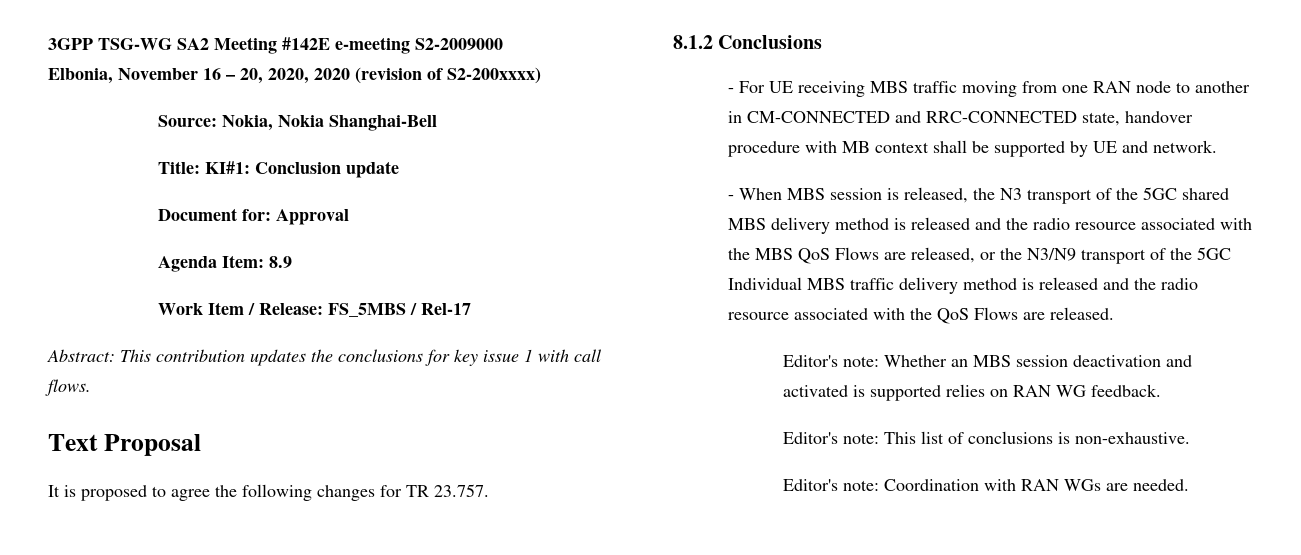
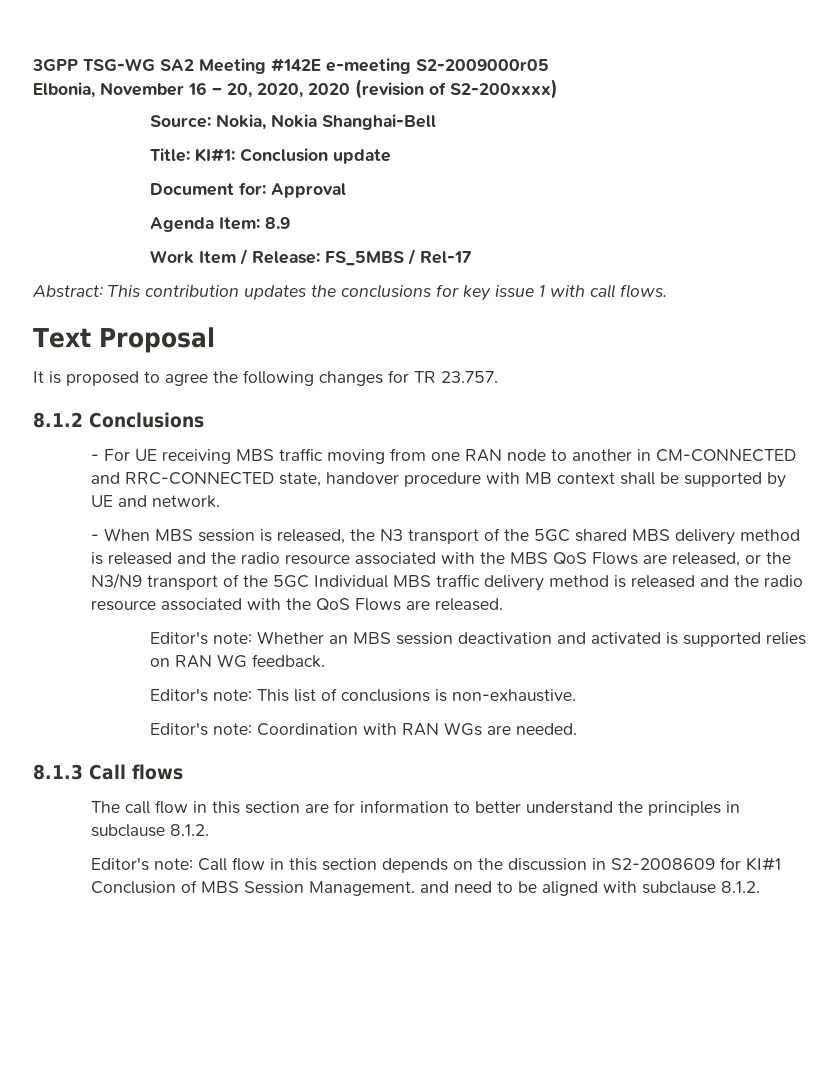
- 3GPP TSG-WG SA2 Meeting #142E e-meeting S2-2009000
+ 3GPP TSG-WG SA2 Meeting #142E e-meeting S2-2009000r05
+ 8.1.3 Call flows
+ The call flow in this section are for information to better understand the principles in subclause 8.1.2.
+ Editor's note: Call flow in this section depends on the discussion in S2-2008609 for KI#1 Conclusion of MBS Session Management. and need to be aligned with subclause 8.1.2.

